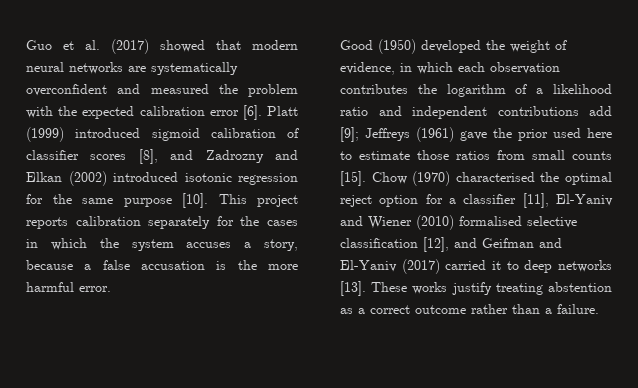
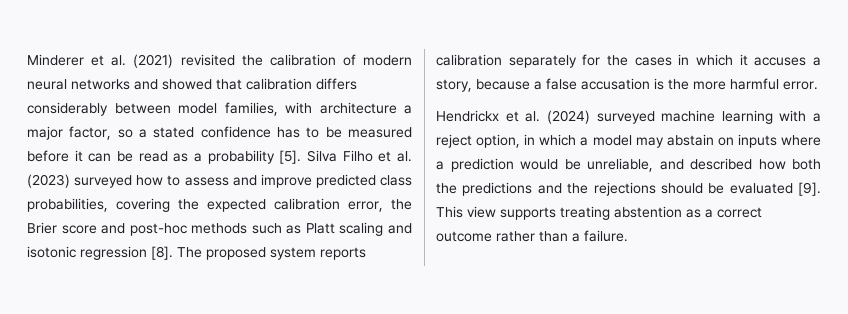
- Guo et al. (2017) showed that modern neural networks are systematically overconfident and measured the problem with the expected calibration error [6]. Platt (1999) introduced sigmoid calibration of classifier scores [8], and Zadrozny and Elkan (2002) introduced isotonic regression for the same purpose [10]. This project reports calibration separately for the cases in which the system accuses a story, because a false accusation is the more harmful error.
+ Minderer et al. (2021) revisited the calibration of modern neural networks and showed that calibration differs considerably between model families, with architecture a major factor, so a stated confidence has to be measured before it can be read as a probability [5]. Silva Filho et al. (2023) surveyed how to assess and improve predicted class probabilities, covering the expected calibration error, the Brier score and post-hoc methods such as Platt scaling and isotonic regression [8]. The proposed system reports calibration separately for the cases in which it accuses a story, because a false accusation is the more harmful error.
- Good (1950) developed the weight of evidence, in which each observation contributes the logarithm of a likelihood ratio and independent contributions add [9]; Jeffreys (1961) gave the prior used here to estimate those ratios from small counts [15]. Chow (1970) characterised the optimal reject option for a classifier [11], El-Yaniv and Wiener (2010) formalised selective classification [12], and Geifman and El-Yaniv (2017) carried it to deep networks [13]. These works justify treating abstention as a correct outcome rather than a failure.
+ Hendrickx et al. (2024) surveyed machine learning with a reject option, in which a model may abstain on inputs where a prediction would be unreliable, and described how both the predictions and the rejections should be evaluated [9]. This view supports treating abstention as a correct outcome rather than a failure.

